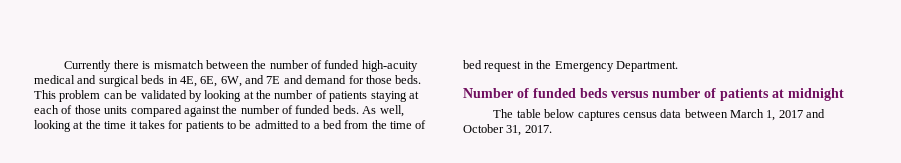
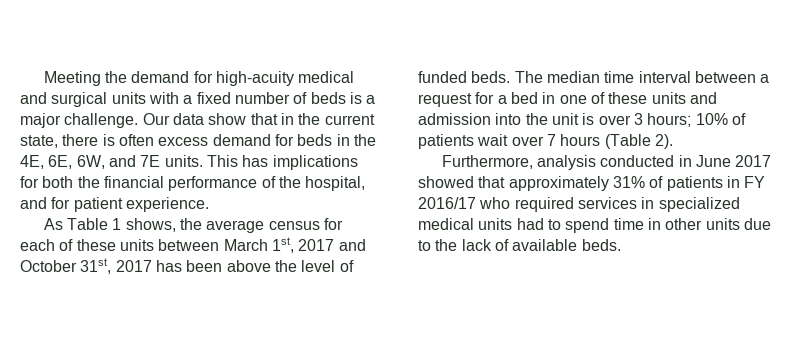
- Currently there is mismatch between the number of funded high-acuity medical and surgical beds in 4E, 6E, 6W, and 7E and demand for those beds. This problem can be validated by looking at the number of patients staying at each of those units compared against the number of funded beds. As well, looking at the time it takes for patients to be admitted to a bed from the time of bed request in the Emergency Department.
- Number of funded beds versus number of patients at midnight
- The table below captures census data between March 1, 2017 and October 31, 2017.
+ Meeting the demand for high-acuity medical and surgical units with a fixed number of beds is a major challenge. Our data show that in the current state, there is often excess demand for beds in the 4E, 6E, 6W, and 7E units. This has implications for both the financial performance of the hospital, and for patient experience.
+ As Table 1 shows, the average census for each of these units between March 1st, 2017 and October 31st, 2017 has been above the level of funded beds. The median time interval between a request for a bed in one of these units and admission into the unit is over 3 hours; 10% of patients wait over 7 hours (Table 2).
+ Furthermore, analysis conducted in June 2017 showed that approximately 31% of patients in FY 2016/17 who required services in specialized medical units had to spend time in other units due to the lack of available beds.

